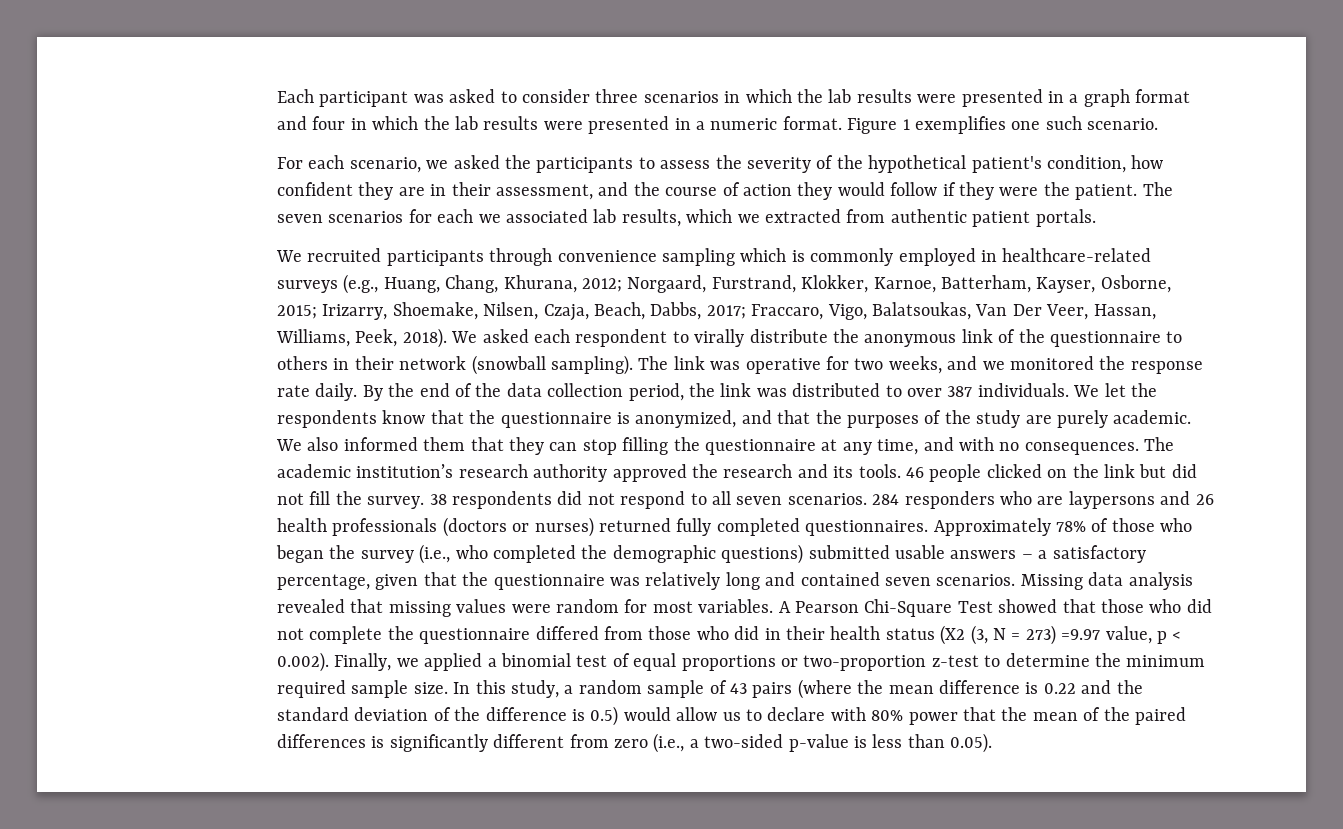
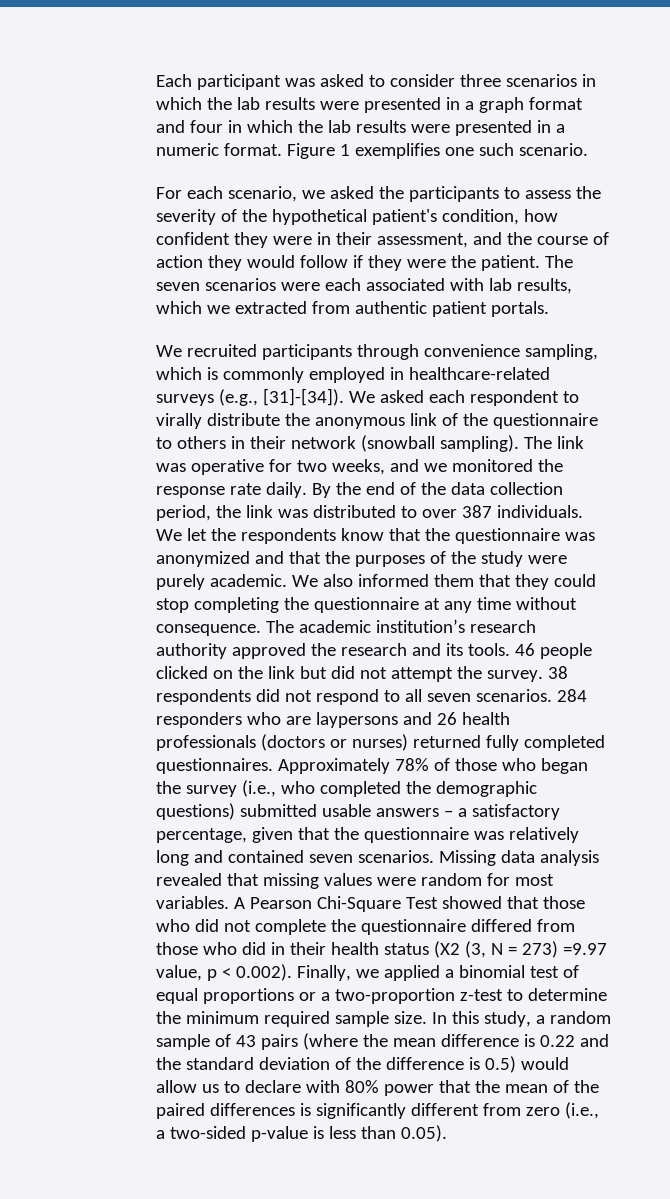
- For each scenario, we asked the participants to assess the severity of the hypothetical patient's condition, how confident they are in their assessment, and the course of action they would follow if they were the patient.
+ For each scenario, we asked the participants to assess the severity of the hypothetical patient's condition, how confident they were in their assessment, and the course of action they would follow if they were the patient.
- The seven scenarios for each we associated lab results, which we extracted from authentic patient portals.
+ The seven scenarios were each associated with lab results, which we extracted from authentic patient portals.
- We recruited participants through convenience sampling which is commonly employed in healthcare-related surveys (e.g., Huang, Chang, Khurana, 2012; Norgaard, Furstrand, Klokker, Karnoe, Batterham, Kayser, Osborne, 2015; Irizarry, Shoemake, Nilsen, Czaja, Beach, Dabbs, 2017; Fraccaro, Vigo, Balatsoukas, Van Der Veer, Hassan, Williams, Peek, 2018).
+ We recruited participants through convenience sampling, which is commonly employed in healthcare-related surveys (e.g., [31]-[34]).
- We let the respondents know that the questionnaire is anonymized, and that the purposes of the study are purely academic.
+ We let the respondents know that the questionnaire was anonymized and that the purposes of the study were purely academic.
- We also informed them that they can stop filling the questionnaire at any time, and with no consequences.
+ We also informed them that they could stop completing the questionnaire at any time without consequence.
- 46 people clicked on the link but did not fill the survey.
+ 46 people clicked on the link but did not attempt the survey.
- A Pearson Chi-Square Test showed that those who did not complete the questionnaire differed from those who did in their health status (X2 (3, N = 273) =9.97 value, p < 0.002). Finally, we applied a binomial test of equal proportions or two-proportion z-test to determine the minimum required sample size.
+ A Pearson Chi-Square Test showed that those who did not complete the questionnaire differed from those who did in their health status (X2 (3, N = 273) =9.97 value, p < 0.002). Finally, we applied a binomial test of equal proportions or a two-proportion z-test to determine the minimum required sample size.

